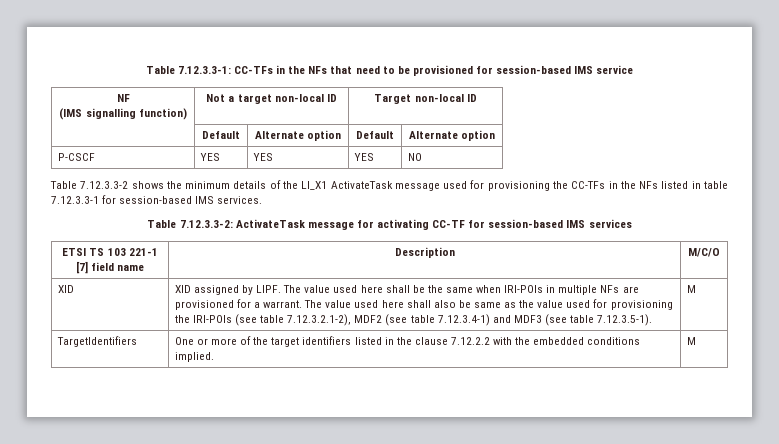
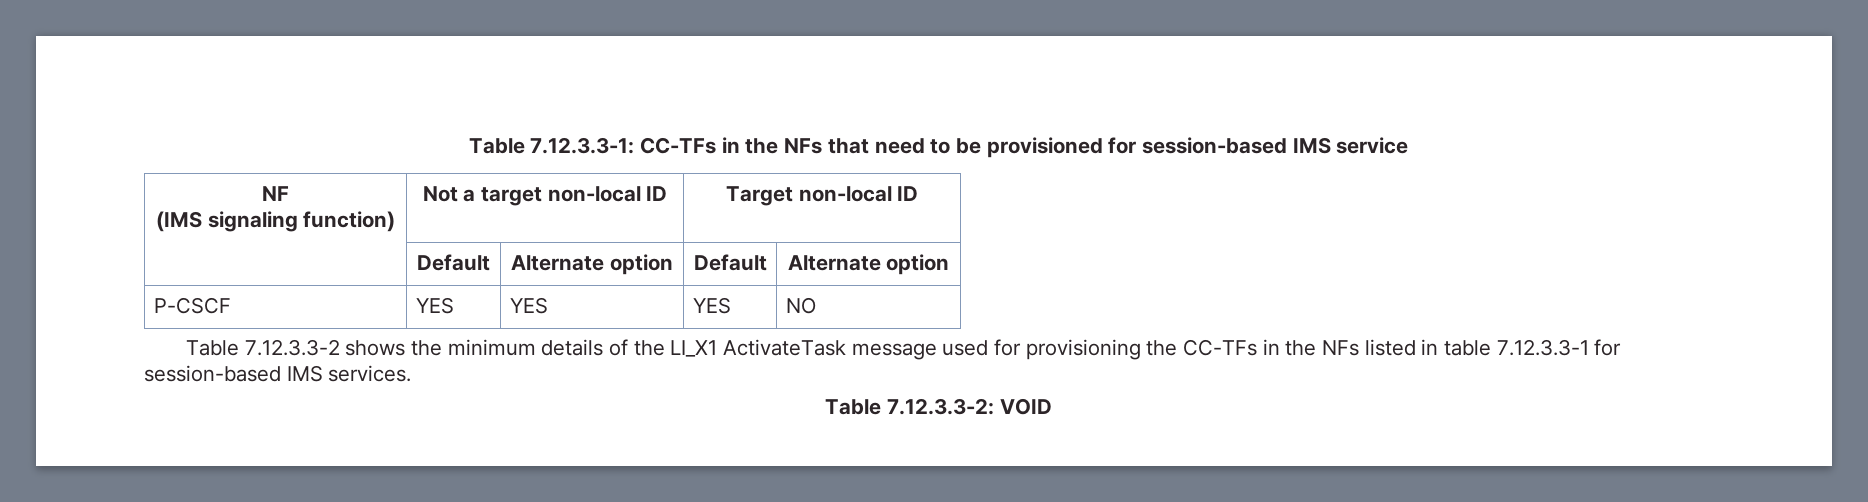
  NF
- (IMS signalling function) | Not a target non-local ID | Target non-local ID
+ (IMS signaling function) | Not a target non-local ID | Target non-local ID
- Table 7.12.3.3-2: ActivateTask message for activating CC-TF for session-based IMS services
- ETSI TS 103 221-1 [7] field name | Description | M/C/O
- XID | XID assigned by LIPF. The value used here shall be the same when IRI-POIs in multiple NFs are provisioned for a warrant. The value used here shall also be same as the value used for provisioning the IRI-POIs (see table 7.12.3.2.1-2), MDF2 (see table 7.12.3.4-1) and MDF3 (see table 7.12.3.5-1). | M
- TargetIdentifiers | One or more of the target identifiers listed in the clause 7.12.2.2 with the embedded conditions implied. | M
+ Table 7.12.3.3-2: VOID

